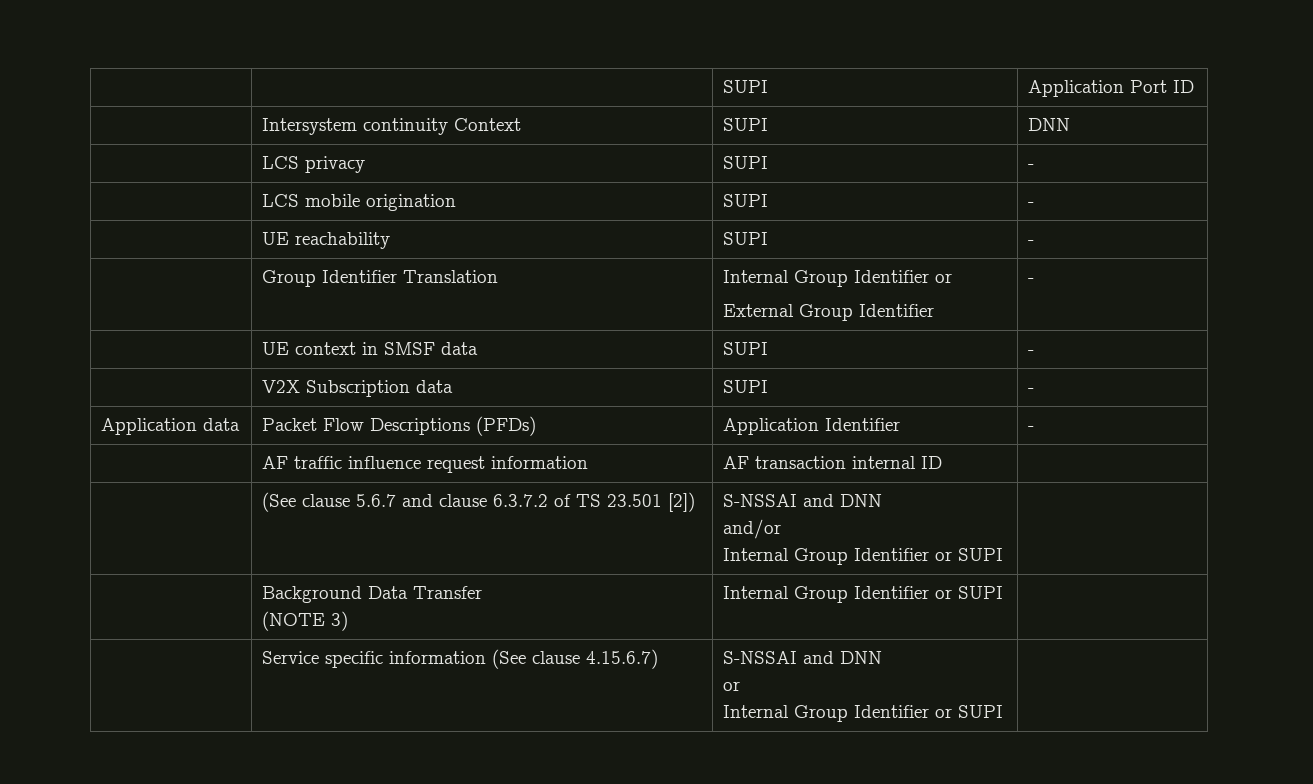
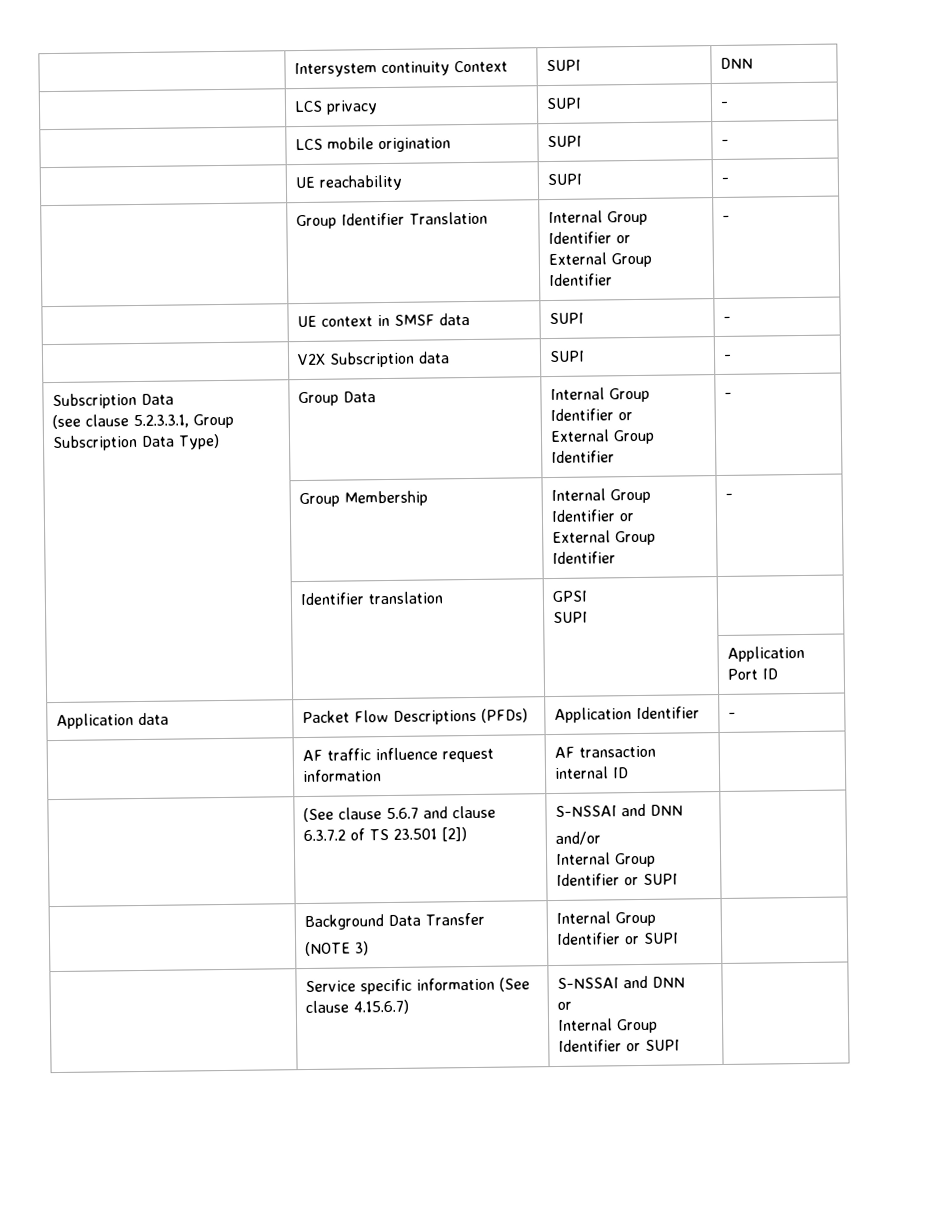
- | | SUPI | Application Port ID
  | V2X Subscription data | SUPI | -
+ Subscription Data
+ (see clause 5.2.3.3.1, Group Subscription Data Type) | Group Data | Internal Group Identifier or
+ External Group Identifier | -
+ | Group Membership | Internal Group Identifier or
+ External Group Identifier | -
+ | Identifier translation | GPSI
+ SUPI |
+ | | | Application Port ID

